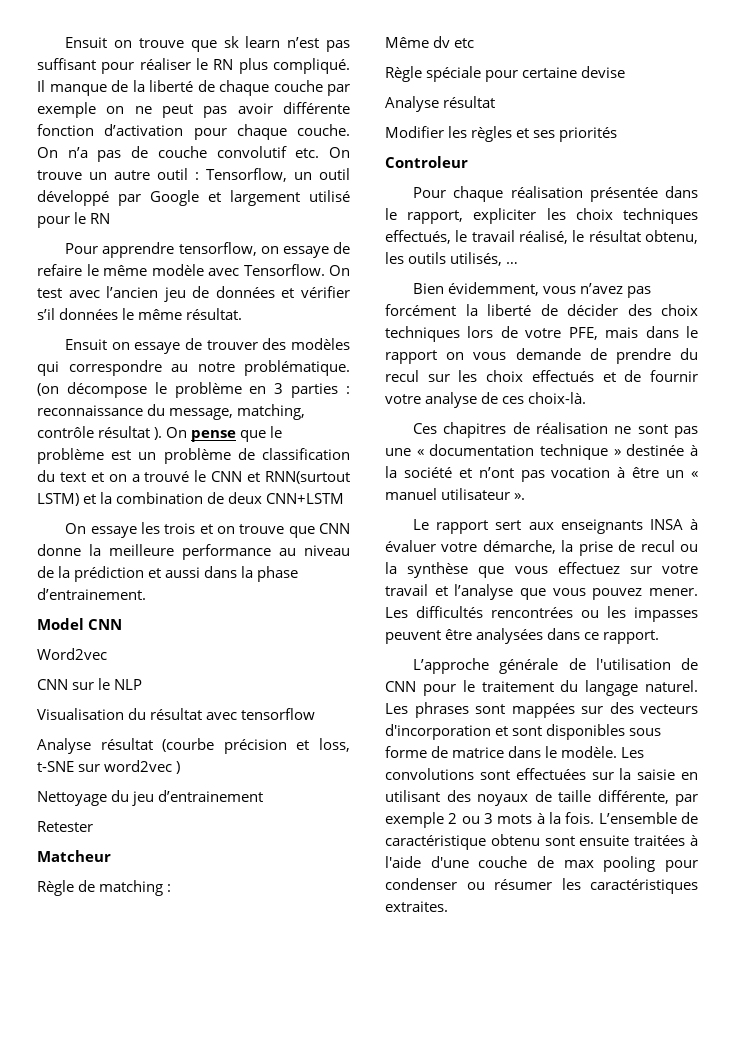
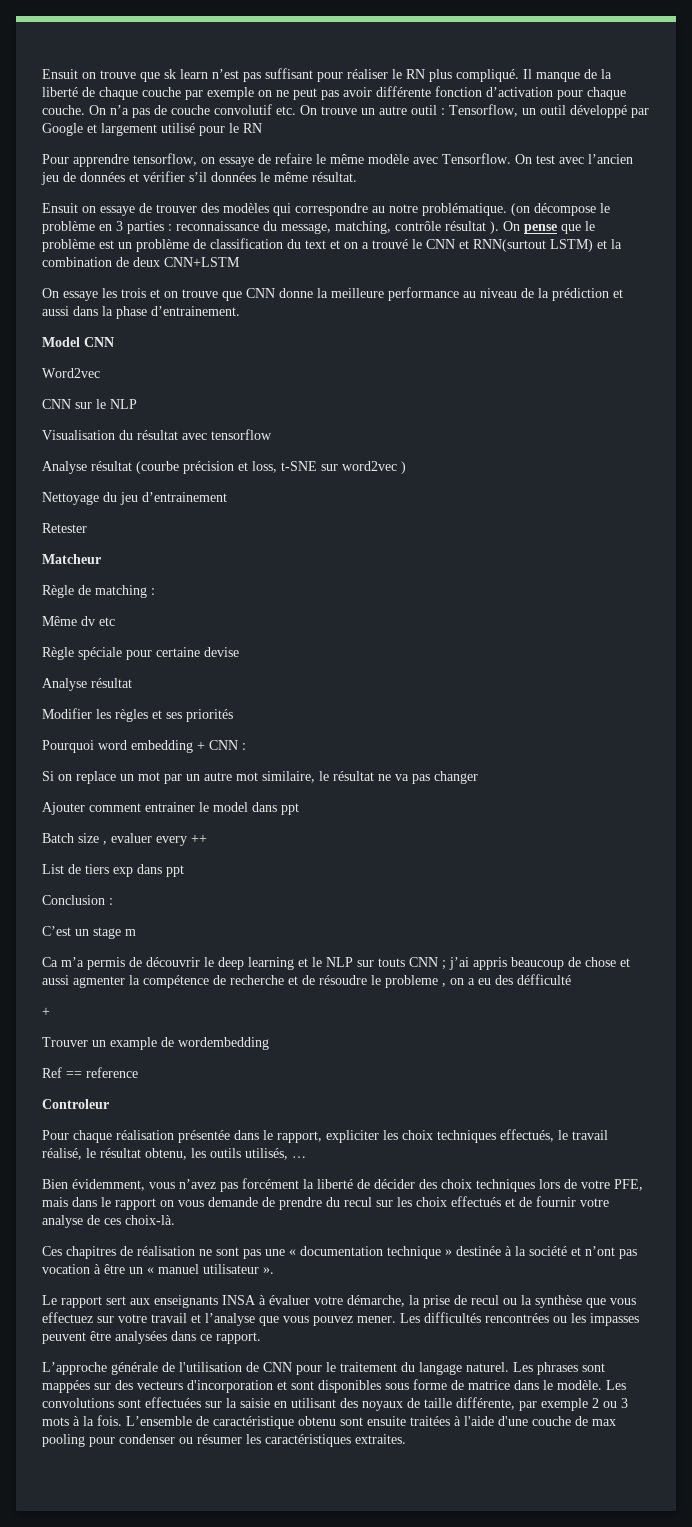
+ Pourquoi word embedding + CNN :
+ Si on replace un mot par un autre mot similaire, le résultat ne va pas changer
+ Ajouter comment entrainer le model dans ppt
+ Batch size , evaluer every ++
+ List de tiers exp dans ppt
+ Conclusion :
+ C’est un stage m
+ Ca m’a permis de découvrir le deep learning et le NLP sur touts CNN ; j’ai appris beaucoup de chose et aussi agmenter la compétence de recherche et de résoudre le probleme , on a eu des défficulté
+ +
+ Trouver un example de wordembedding
+ Ref == reference

